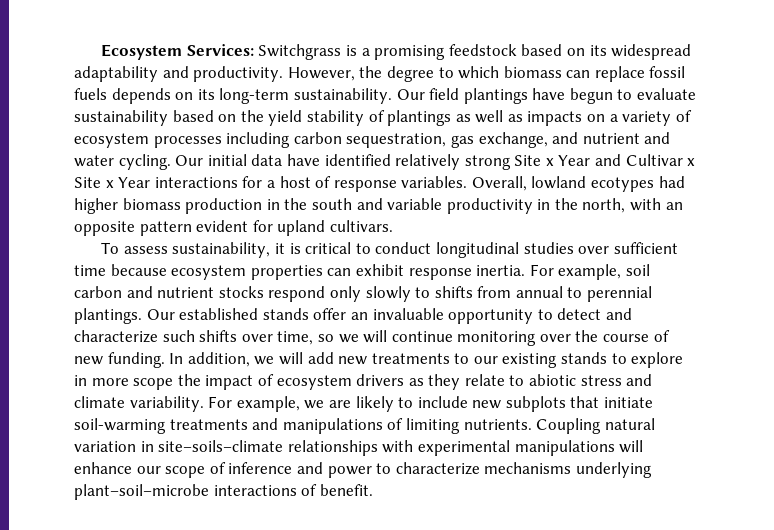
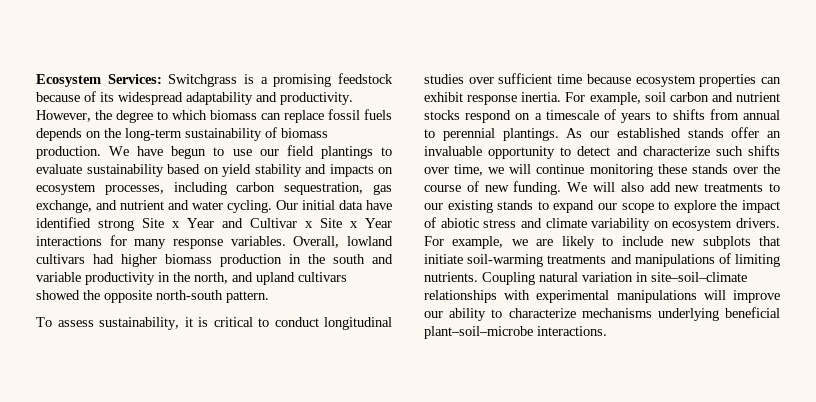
- Ecosystem Services: Switchgrass is a promising feedstock based on its widespread adaptability and productivity.
+ Ecosystem Services: Switchgrass is a promising feedstock because of its widespread adaptability and productivity.
- However, the degree to which biomass can replace fossil fuels depends on its long-term sustainability. Our field plantings have begun to evaluate sustainability based on the yield stability of plantings as well as impacts on a variety of ecosystem processes including carbon sequestration, gas exchange, and nutrient and water cycling.
+ However, the degree to which biomass can replace fossil fuels depends on the long-term sustainability of biomass production. We have begun to use our field plantings to evaluate sustainability based on yield stability and impacts on ecosystem processes, including carbon sequestration, gas exchange, and nutrient and water cycling.
- Our initial data have identified relatively strong Site x Year and Cultivar x Site x Year interactions for a host of response variables.
+ Our initial data have identified strong Site x Year and Cultivar x Site x Year interactions for many response variables.
- Overall, lowland ecotypes had higher biomass production in the south and variable productivity in the north, with an opposite pattern evident for upland cultivars.
+ Overall, lowland cultivars had higher biomass production in the south and variable productivity in the north, and upland cultivars showed the opposite north-south pattern.
- For example, soil carbon and nutrient stocks respond only slowly to shifts from annual to perennial plantings.
+ For example, soil carbon and nutrient stocks respond on a timescale of years to shifts from annual to perennial plantings.
- Our established stands offer an invaluable opportunity to detect and characterize such shifts over time, so we will continue monitoring over the course of new funding.
+ As our established stands offer an invaluable opportunity to detect and characterize such shifts over time, we will continue monitoring these stands over the course of new funding.
- In addition, we will add new treatments to our existing stands to explore in more scope the impact of ecosystem drivers as they relate to abiotic stress and climate variability.
+ We will also add new treatments to our existing stands to expand our scope to explore the impact of abiotic stress and climate variability on ecosystem drivers.
- Coupling natural variation in site–soils–climate relationships with experimental manipulations will enhance our scope of inference and power to characterize mechanisms underlying plant–soil–microbe interactions of benefit.
+ Coupling natural variation in site–soil–climate relationships with experimental manipulations will improve our ability to characterize mechanisms underlying beneficial plant–soil–microbe interactions.

